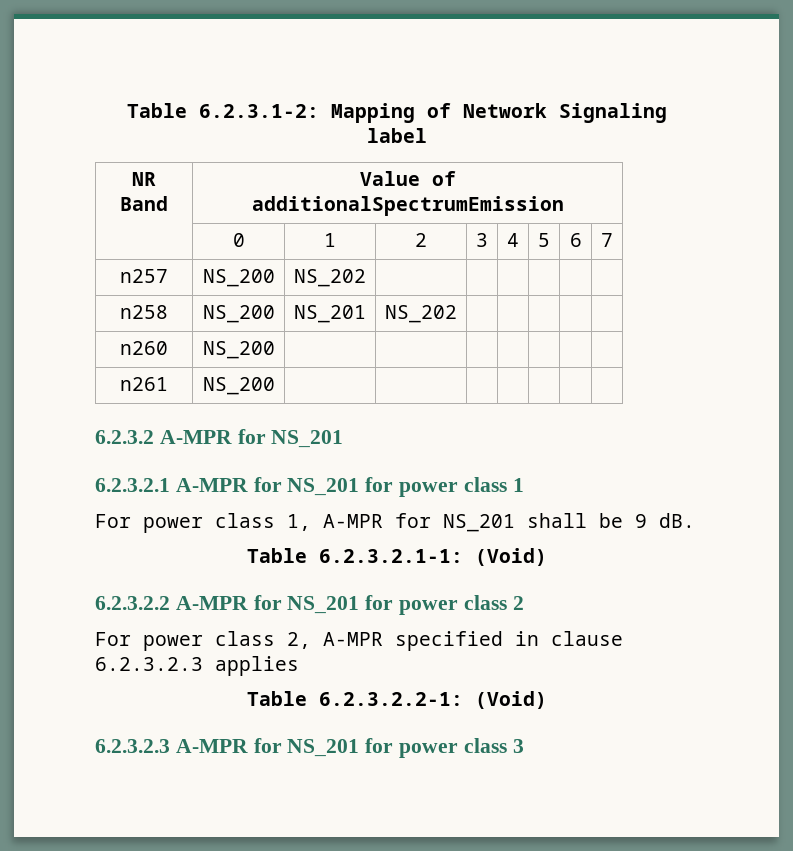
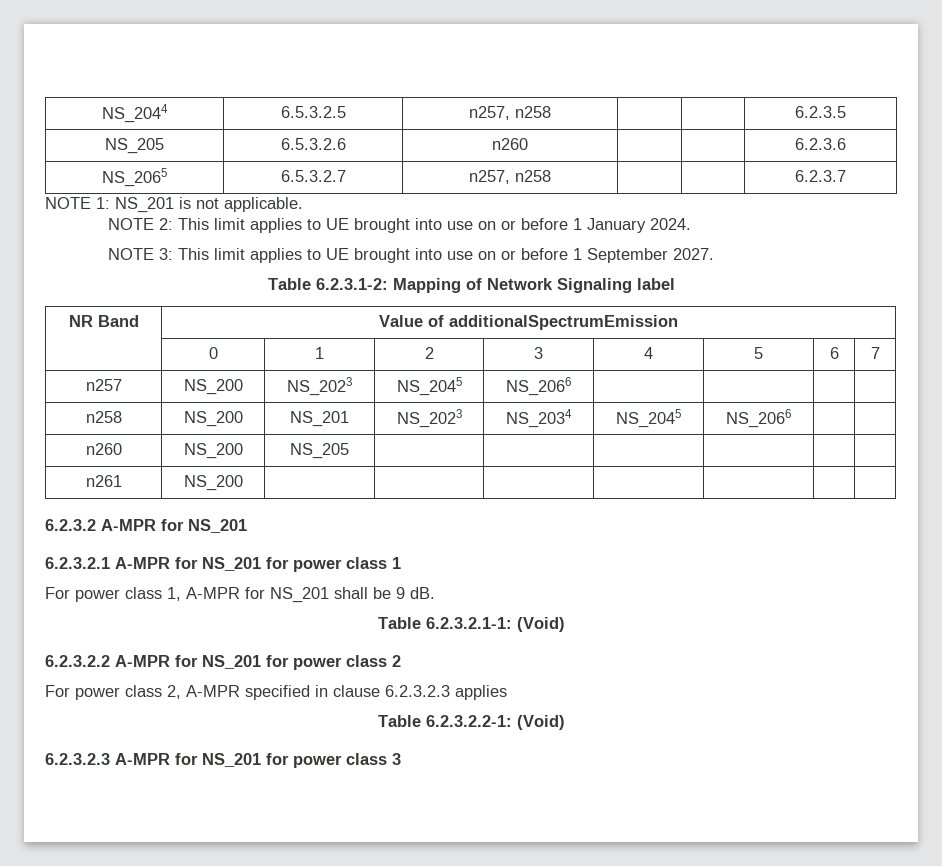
+ NS_2044 | 6.5.3.2.5 | n257, n258 | | | 6.2.3.5
+ NS_205 | 6.5.3.2.6 | n260 | | | 6.2.3.6
+ NS_2065 | 6.5.3.2.7 | n257, n258 | | | 6.2.3.7
+ NOTE 1: NS_201 is not applicable.
+ NOTE 2: This limit applies to UE brought into use on or before 1 January 2024.
+ NOTE 3: This limit applies to UE brought into use on or before 1 September 2027.
- n257 | NS_200 | NS_202 | | | | | |
+ n257 | NS_200 | NS_2023 | NS_2045 | NS_2066 | | | |
- n258 | NS_200 | NS_201 | NS_202 | | | | |
+ n258 | NS_200 | NS_201 | NS_2023 | NS_2034 | NS_2045 | NS_2066 | |
- n260 | NS_200 | | | | | | |
+ n260 | NS_200 | NS_205 | | | | | |

